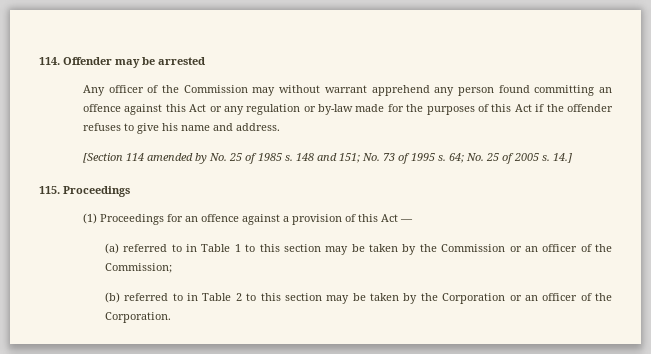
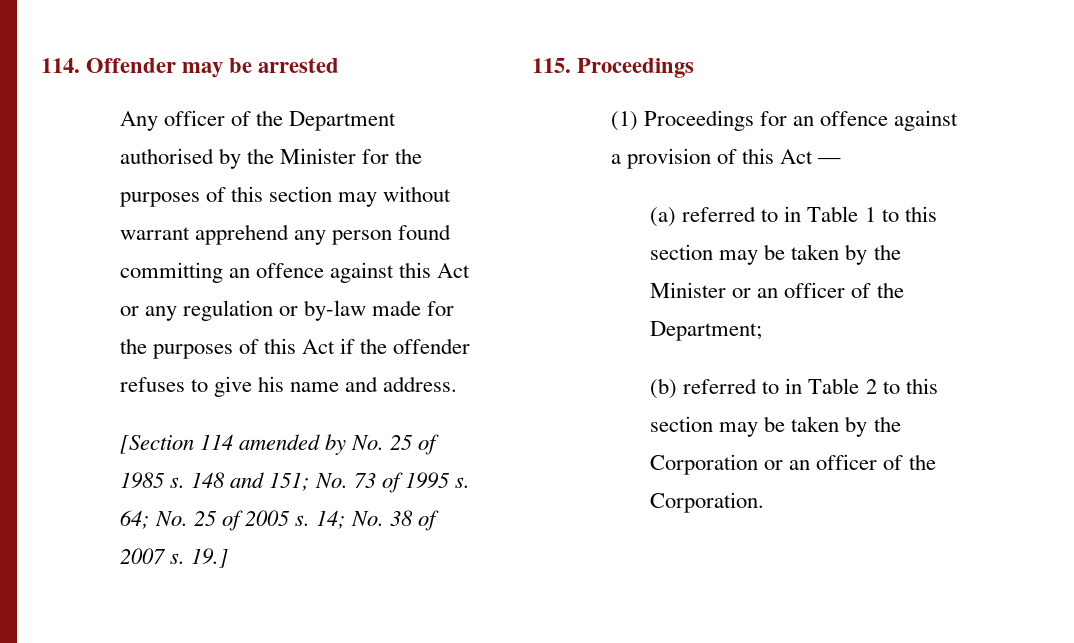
- Any officer of the Commission may without warrant apprehend any person found committing an offence against this Act or any regulation or by-law made for the purposes of this Act if the offender refuses to give his name and address.
+ Any officer of the Department authorised by the Minister for the purposes of this section may without warrant apprehend any person found committing an offence against this Act or any regulation or by-law made for the purposes of this Act if the offender refuses to give his name and address.
- 14.]
+ 14; No. 38 of 2007 s. 19.]
- (a) referred to in Table 1 to this section may be taken by the Commission or an officer of the Commission;
+ (a) referred to in Table 1 to this section may be taken by the Minister or an officer of the Department;

